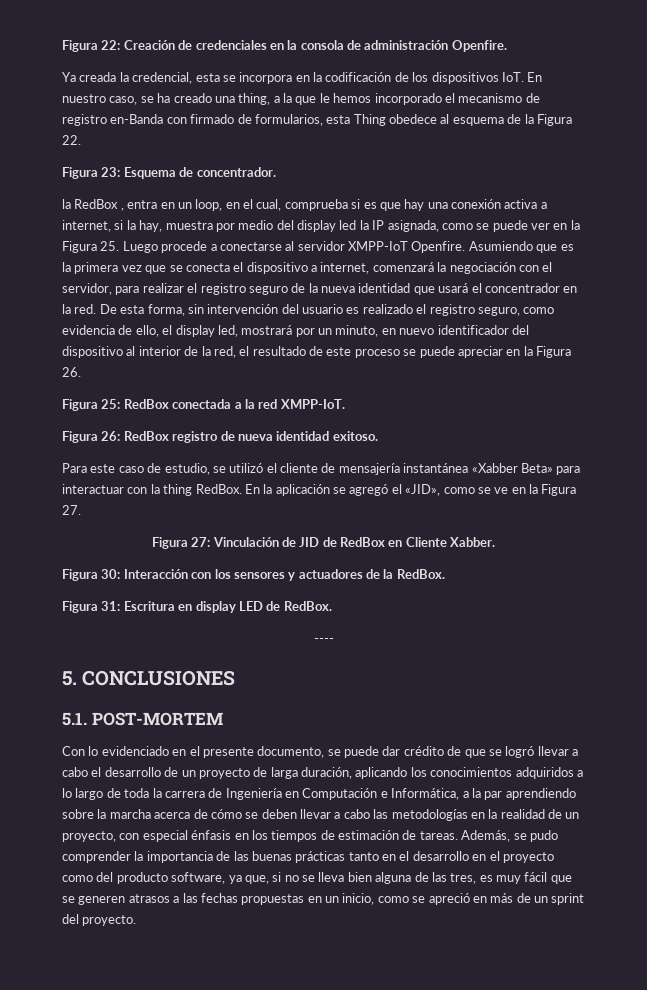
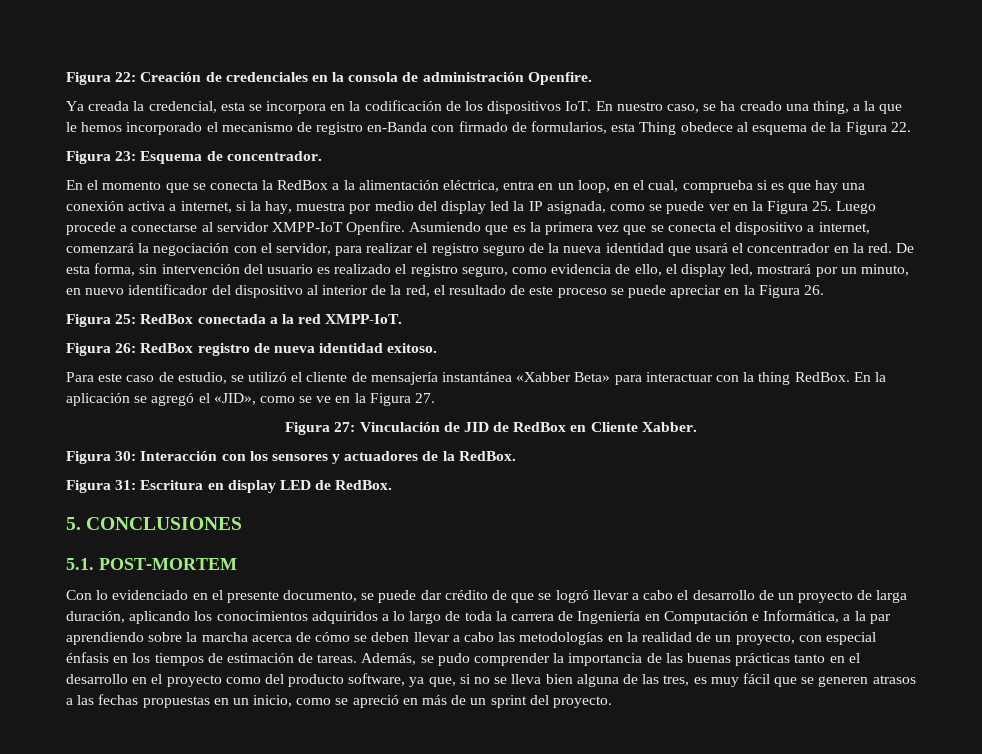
- la RedBox , entra en un loop, en el cual, comprueba si es que hay una conexión activa a internet, si la hay, muestra por medio del display led la IP asignada, como se puede ver en la Figura 25. Luego procede a conectarse al servidor XMPP-IoT Openfire.
+ En el momento que se conecta la RedBox a la alimentación eléctrica, entra en un loop, en el cual, comprueba si es que hay una conexión activa a internet, si la hay, muestra por medio del display led la IP asignada, como se puede ver en la Figura 25. Luego procede a conectarse al servidor XMPP-IoT Openfire.
- ----

